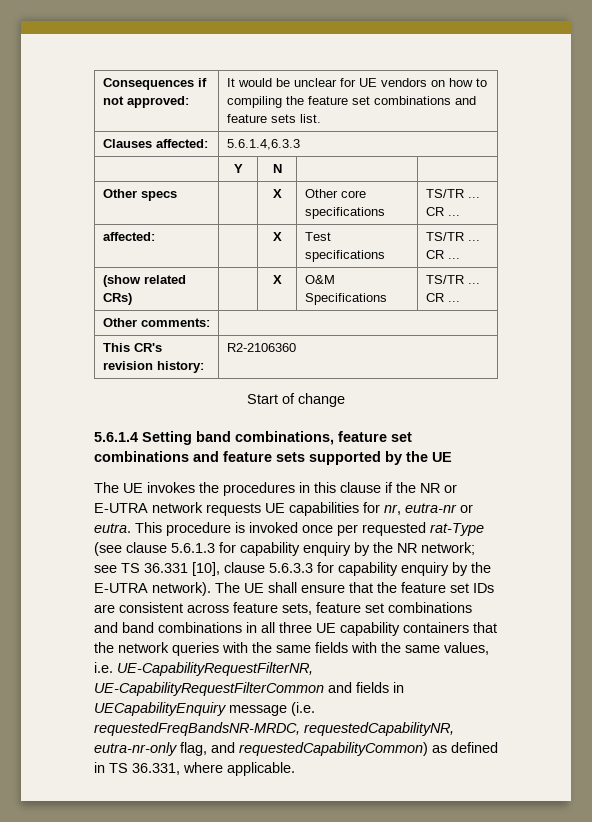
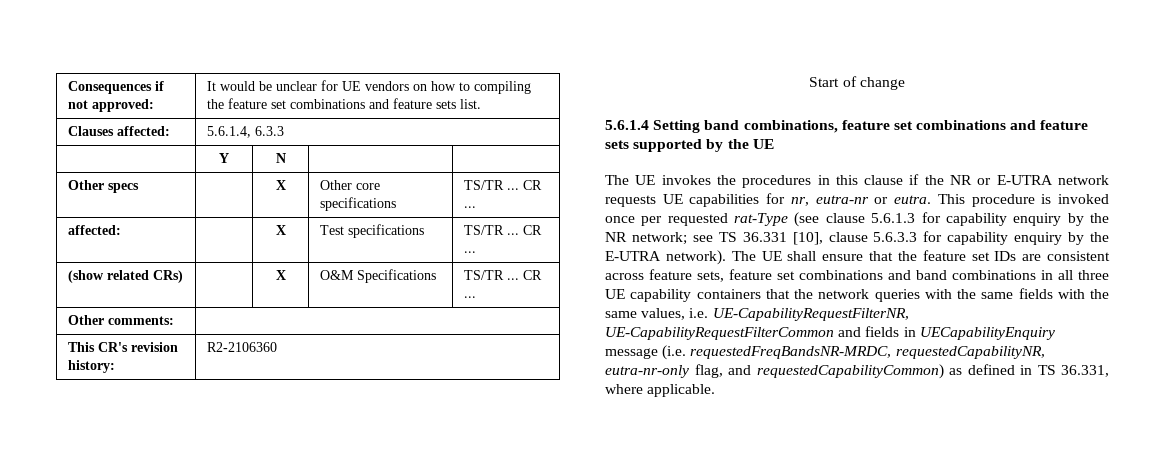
- Clauses affected: | 5.6.1.4,6.3.3
+ Clauses affected: | 5.6.1.4, 6.3.3

